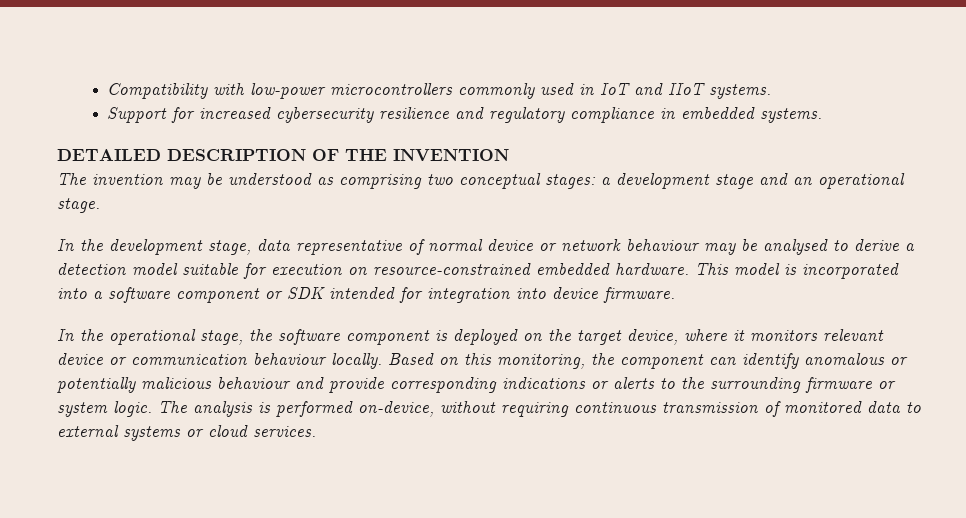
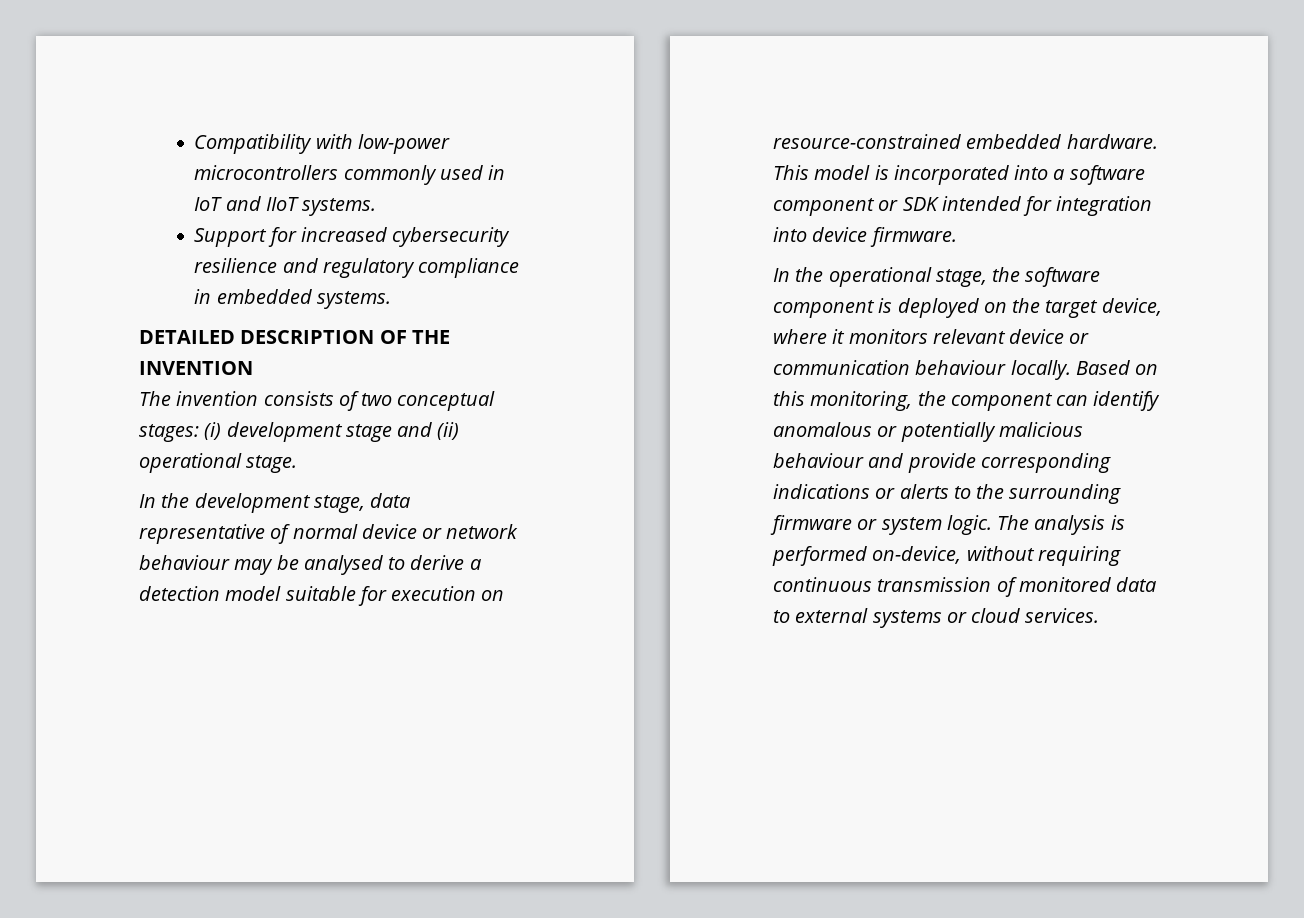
- The invention may be understood as comprising two conceptual stages: a development stage and an operational stage.
+ The invention consists of two conceptual stages: (i) development stage and (ii) operational stage.

